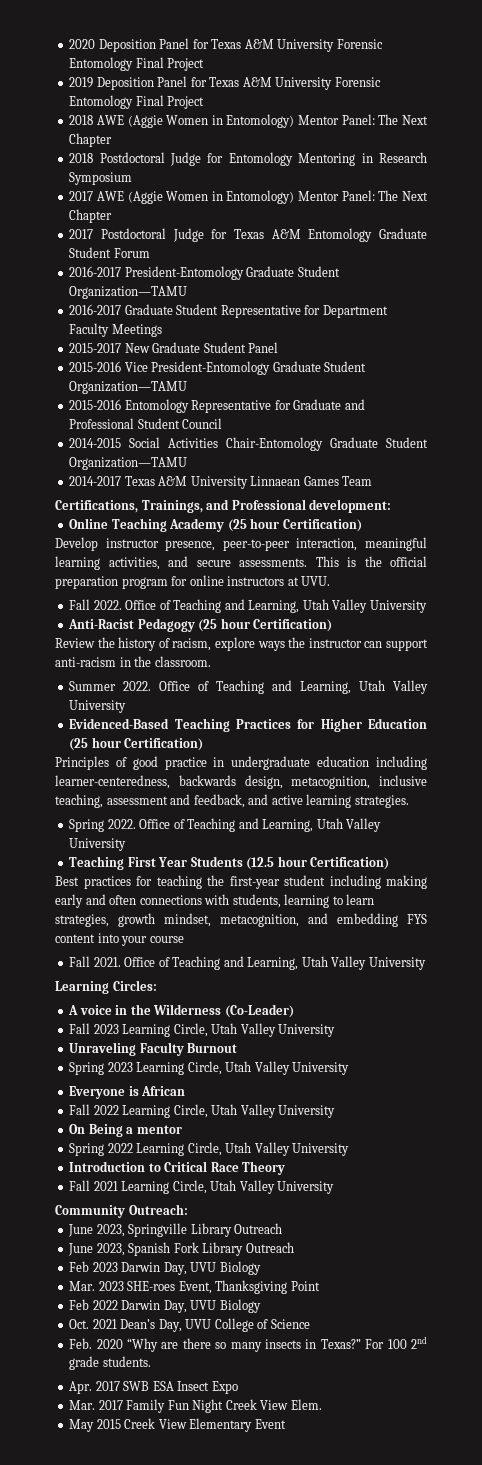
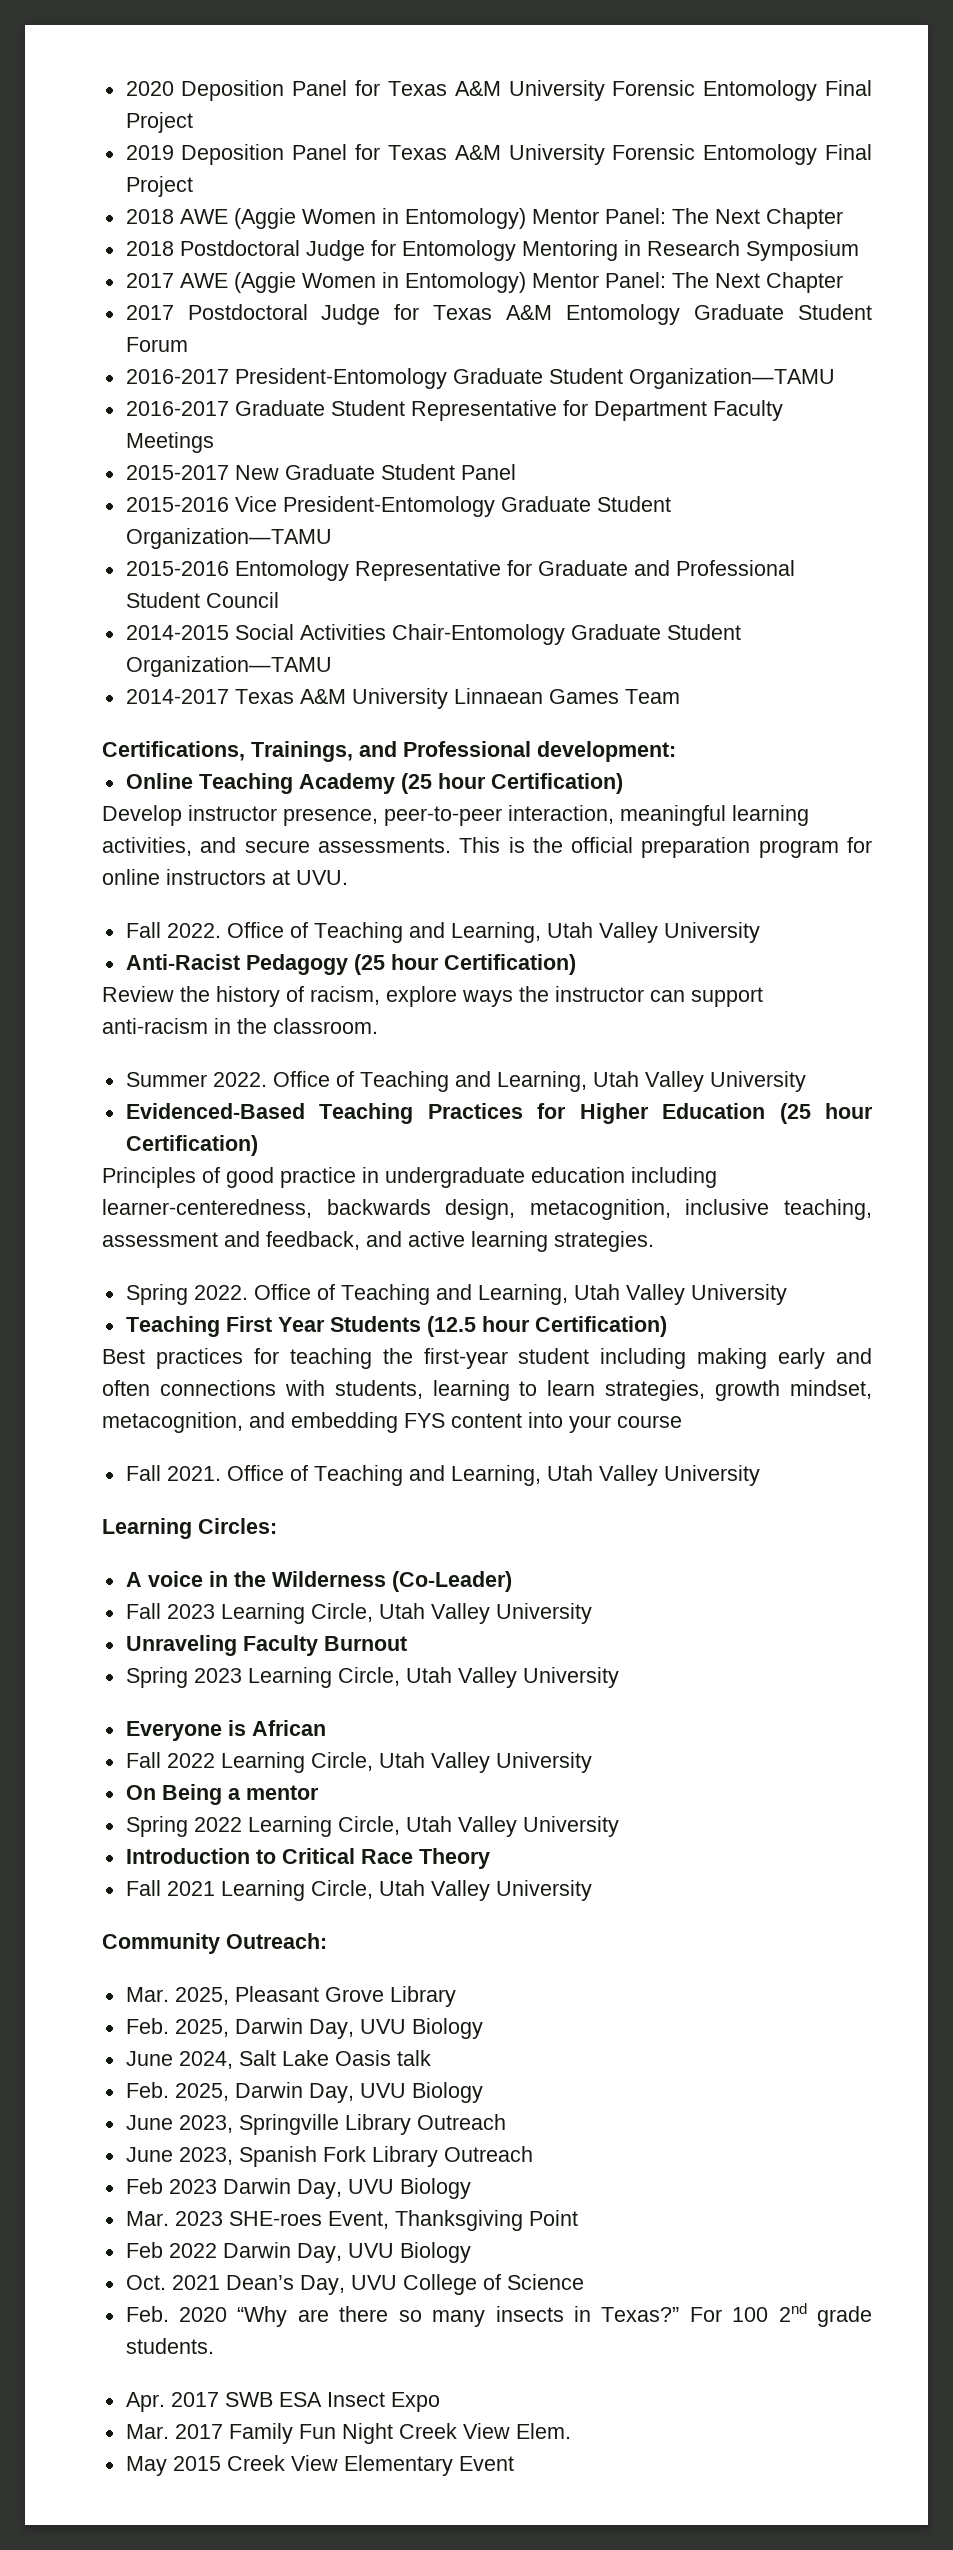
+ Mar. 2025, Pleasant Grove Library
+ Feb. 2025, Darwin Day, UVU Biology
+ June 2024, Salt Lake Oasis talk
+ Feb. 2025, Darwin Day, UVU Biology

